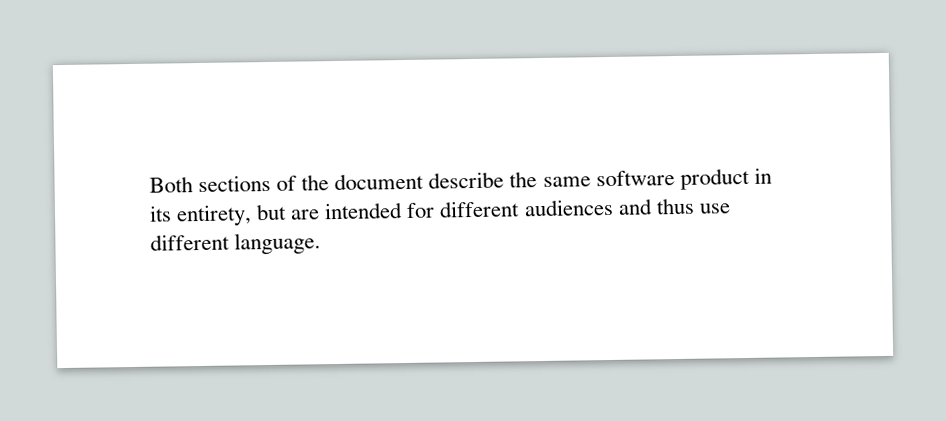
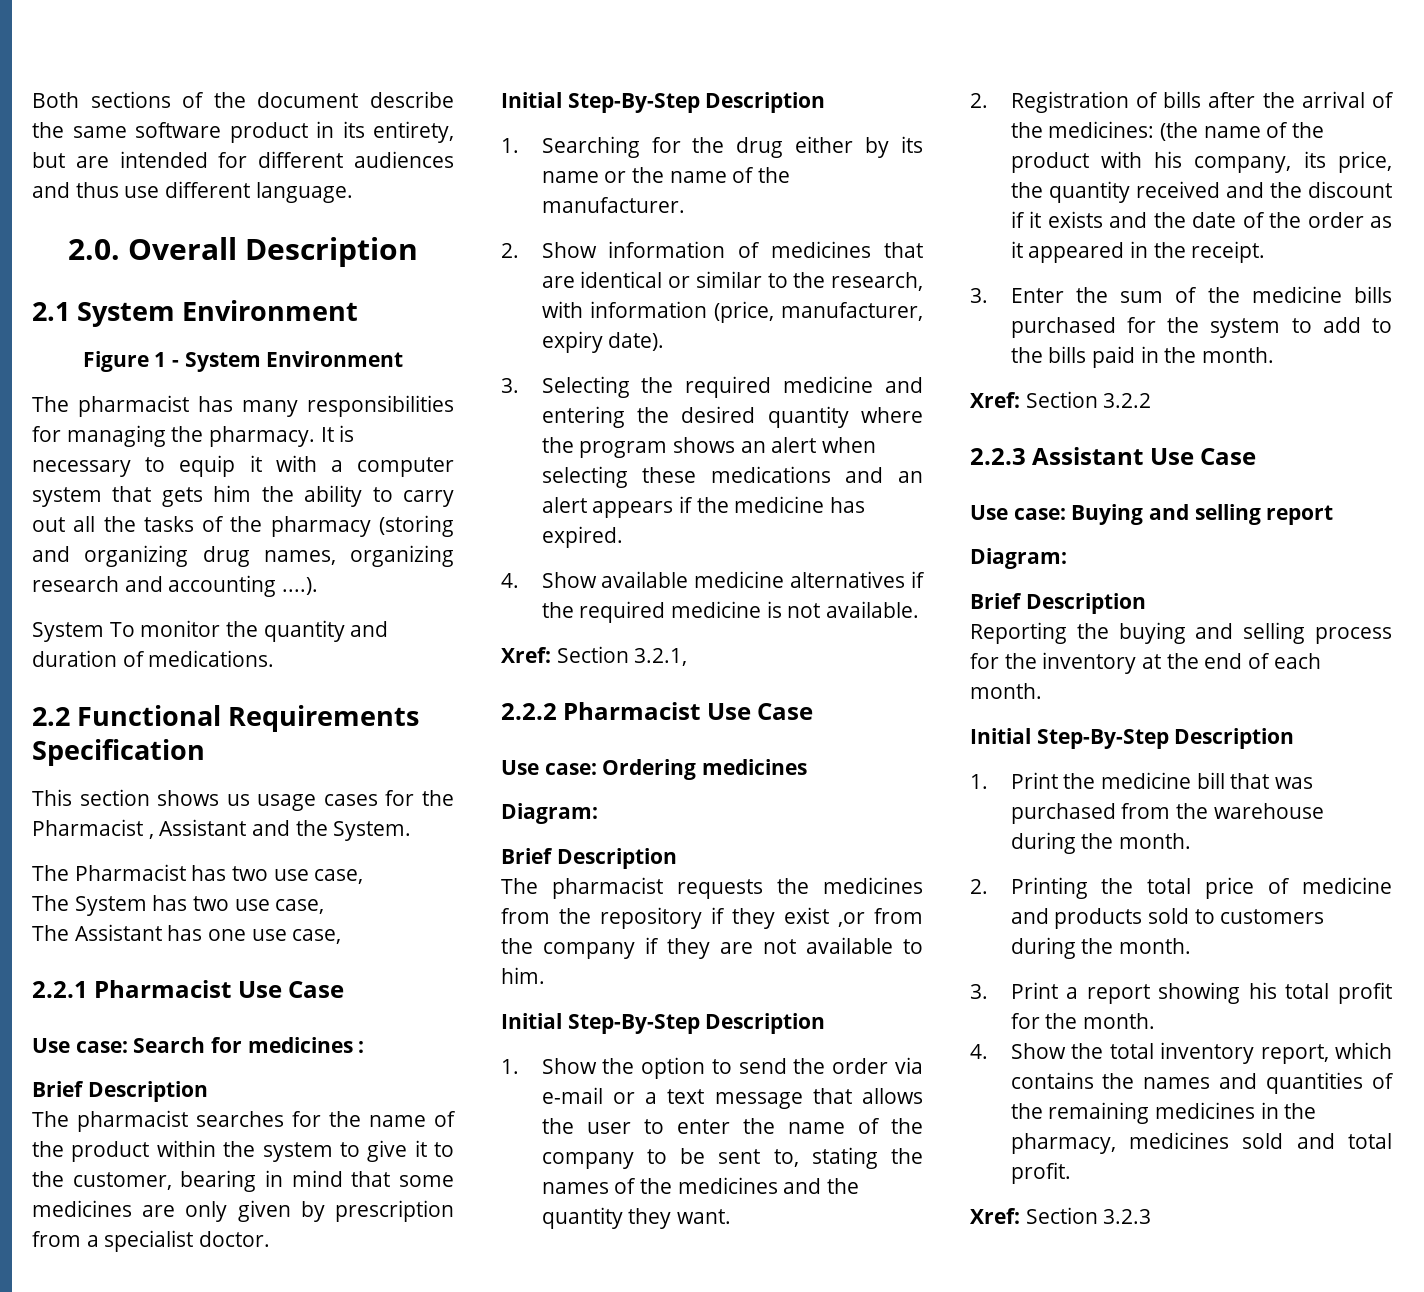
+ 2.0. Overall Description
+ 2.1 System Environment
+ Figure 1 - System Environment
+ The pharmacist has many responsibilities for managing the pharmacy. It is necessary to equip it with a computer system that gets him the ability to carry out all the tasks of the pharmacy (storing and organizing drug names, organizing research and accounting ....).
+ System To monitor the quantity and duration of medications.
+ 2.2 Functional Requirements Specification
+ This section shows us usage cases for the Pharmacist , Assistant and the System.
+ The Pharmacist has two use case,
+ The System has two use case,
+ The Assistant has one use case,
+ 2.2.1 Pharmacist Use Case
+ Use case: Search for medicines :
+ Brief Description
+ The pharmacist searches for the name of the product within the system to give it to the customer, bearing in mind that some medicines are only given by prescription from a specialist doctor.
+ Initial Step-By-Step Description
+ 1. Searching for the drug either by its name or the name of the manufacturer.
+ 2. Show information of medicines that are identical or similar to the research, with information (price, manufacturer, expiry date).
+ 3. Selecting the required medicine and entering the desired quantity where the program shows an alert when selecting these medications and an alert appears if the medicine has expired.
+ 4. Show available medicine alternatives if the required medicine is not available.
+ Xref: Section 3.2.1,
+ 2.2.2 Pharmacist Use Case
+ Use case: Ordering medicines
+ Diagram:
+ Brief Description
+ The pharmacist requests the medicines from the repository if they exist ,or from the company if they are not available to him.
+ Initial Step-By-Step Description
+ 1. Show the option to send the order via e-mail or a text message that allows the user to enter the name of the company to be sent to, stating the names of the medicines and the quantity they want.
+ 2. Registration of bills after the arrival of the medicines: (the name of the product with his company, its price, the quantity received and the discount if it exists and the date of the order as it appeared in the receipt.
+ 3. Enter the sum of the medicine bills purchased for the system to add to the bills paid in the month.
+ Xref: Section 3.2.2
+ 2.2.3 Assistant Use Case
+ Use case: Buying and selling report
+ Diagram:
+ Brief Description
+ Reporting the buying and selling process for the inventory at the end of each month.
+ Initial Step-By-Step Description
+ 1. Print the medicine bill that was purchased from the warehouse during the month.
+ 2. Printing the total price of medicine and products sold to customers during the month.
+ 3. Print a report showing his total profit for the month.
+ 4. Show the total inventory report, which contains the names and quantities of the remaining medicines in the pharmacy, medicines sold and total profit.
+ Xref: Section 3.2.3

